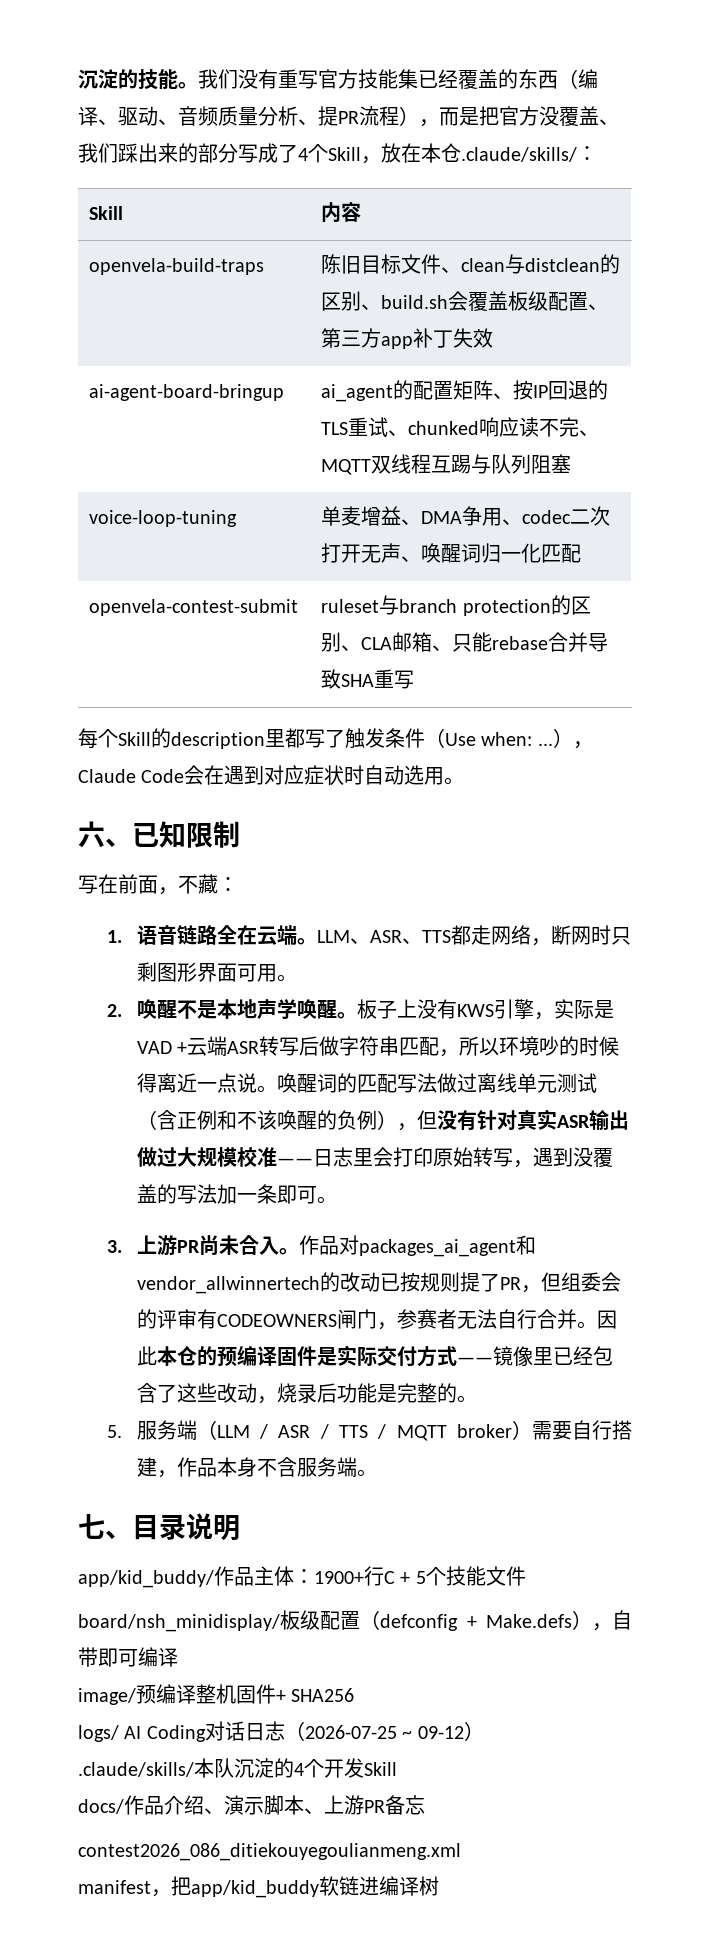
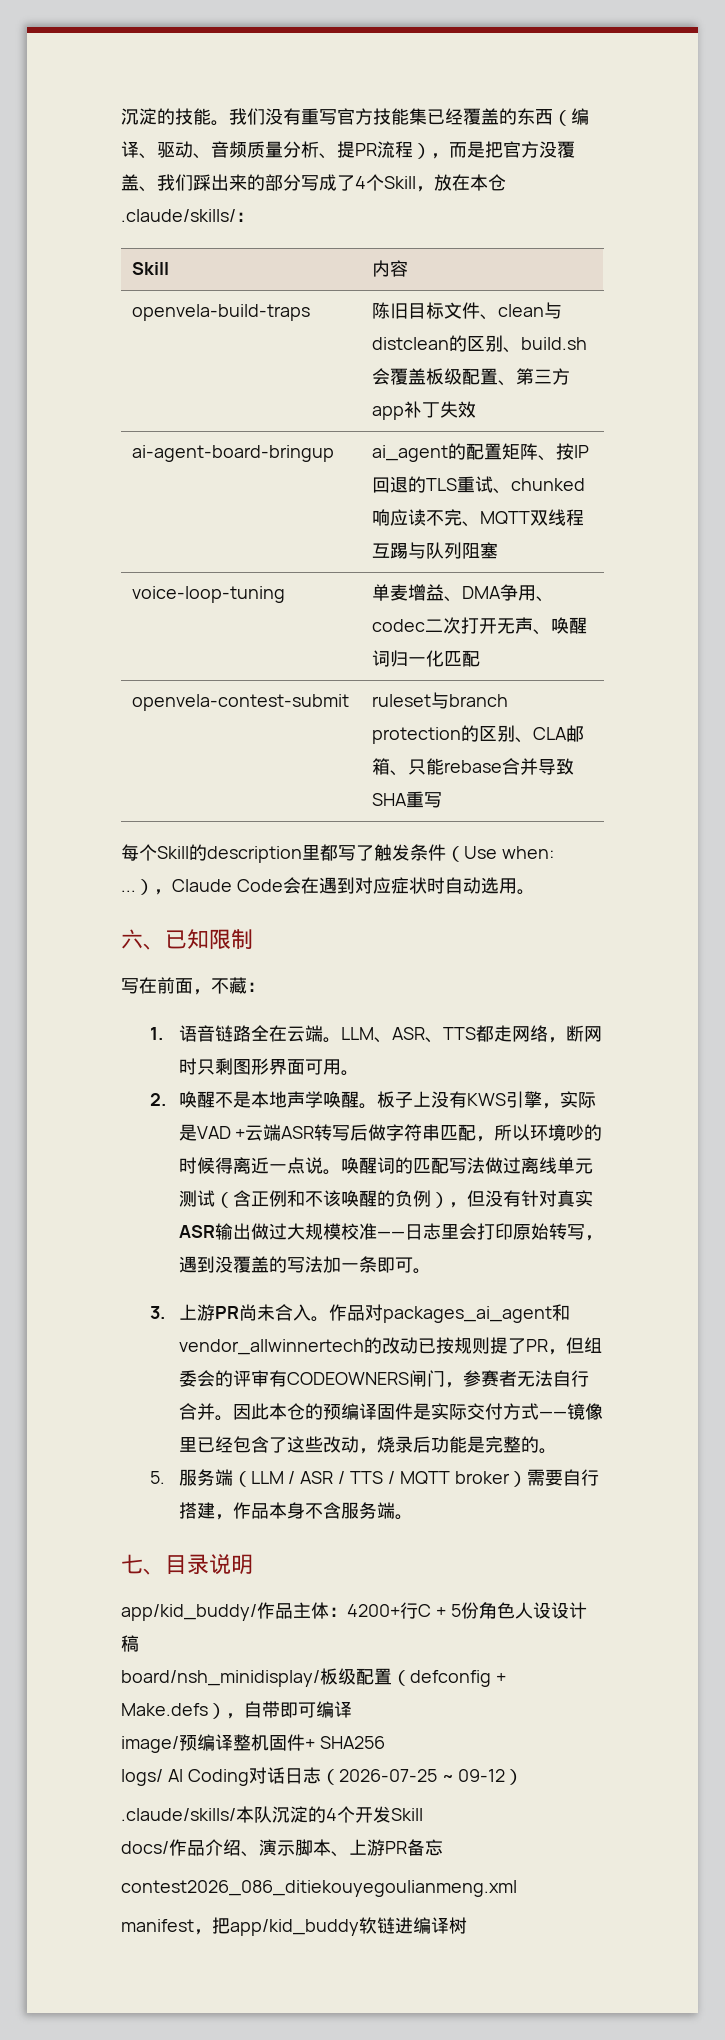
- app/kid_buddy/作品主体：1900+行C + 5个技能文件
+ app/kid_buddy/作品主体：4200+行C + 5份角色人设设计稿

